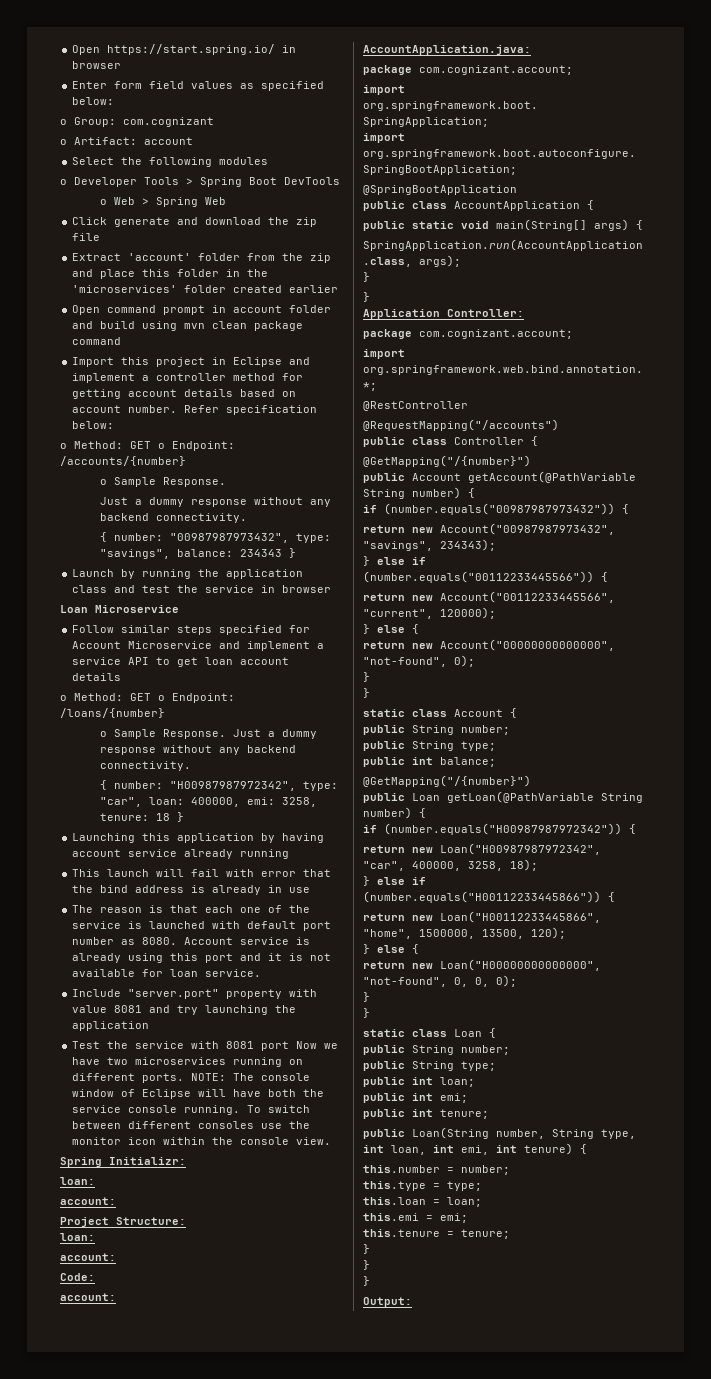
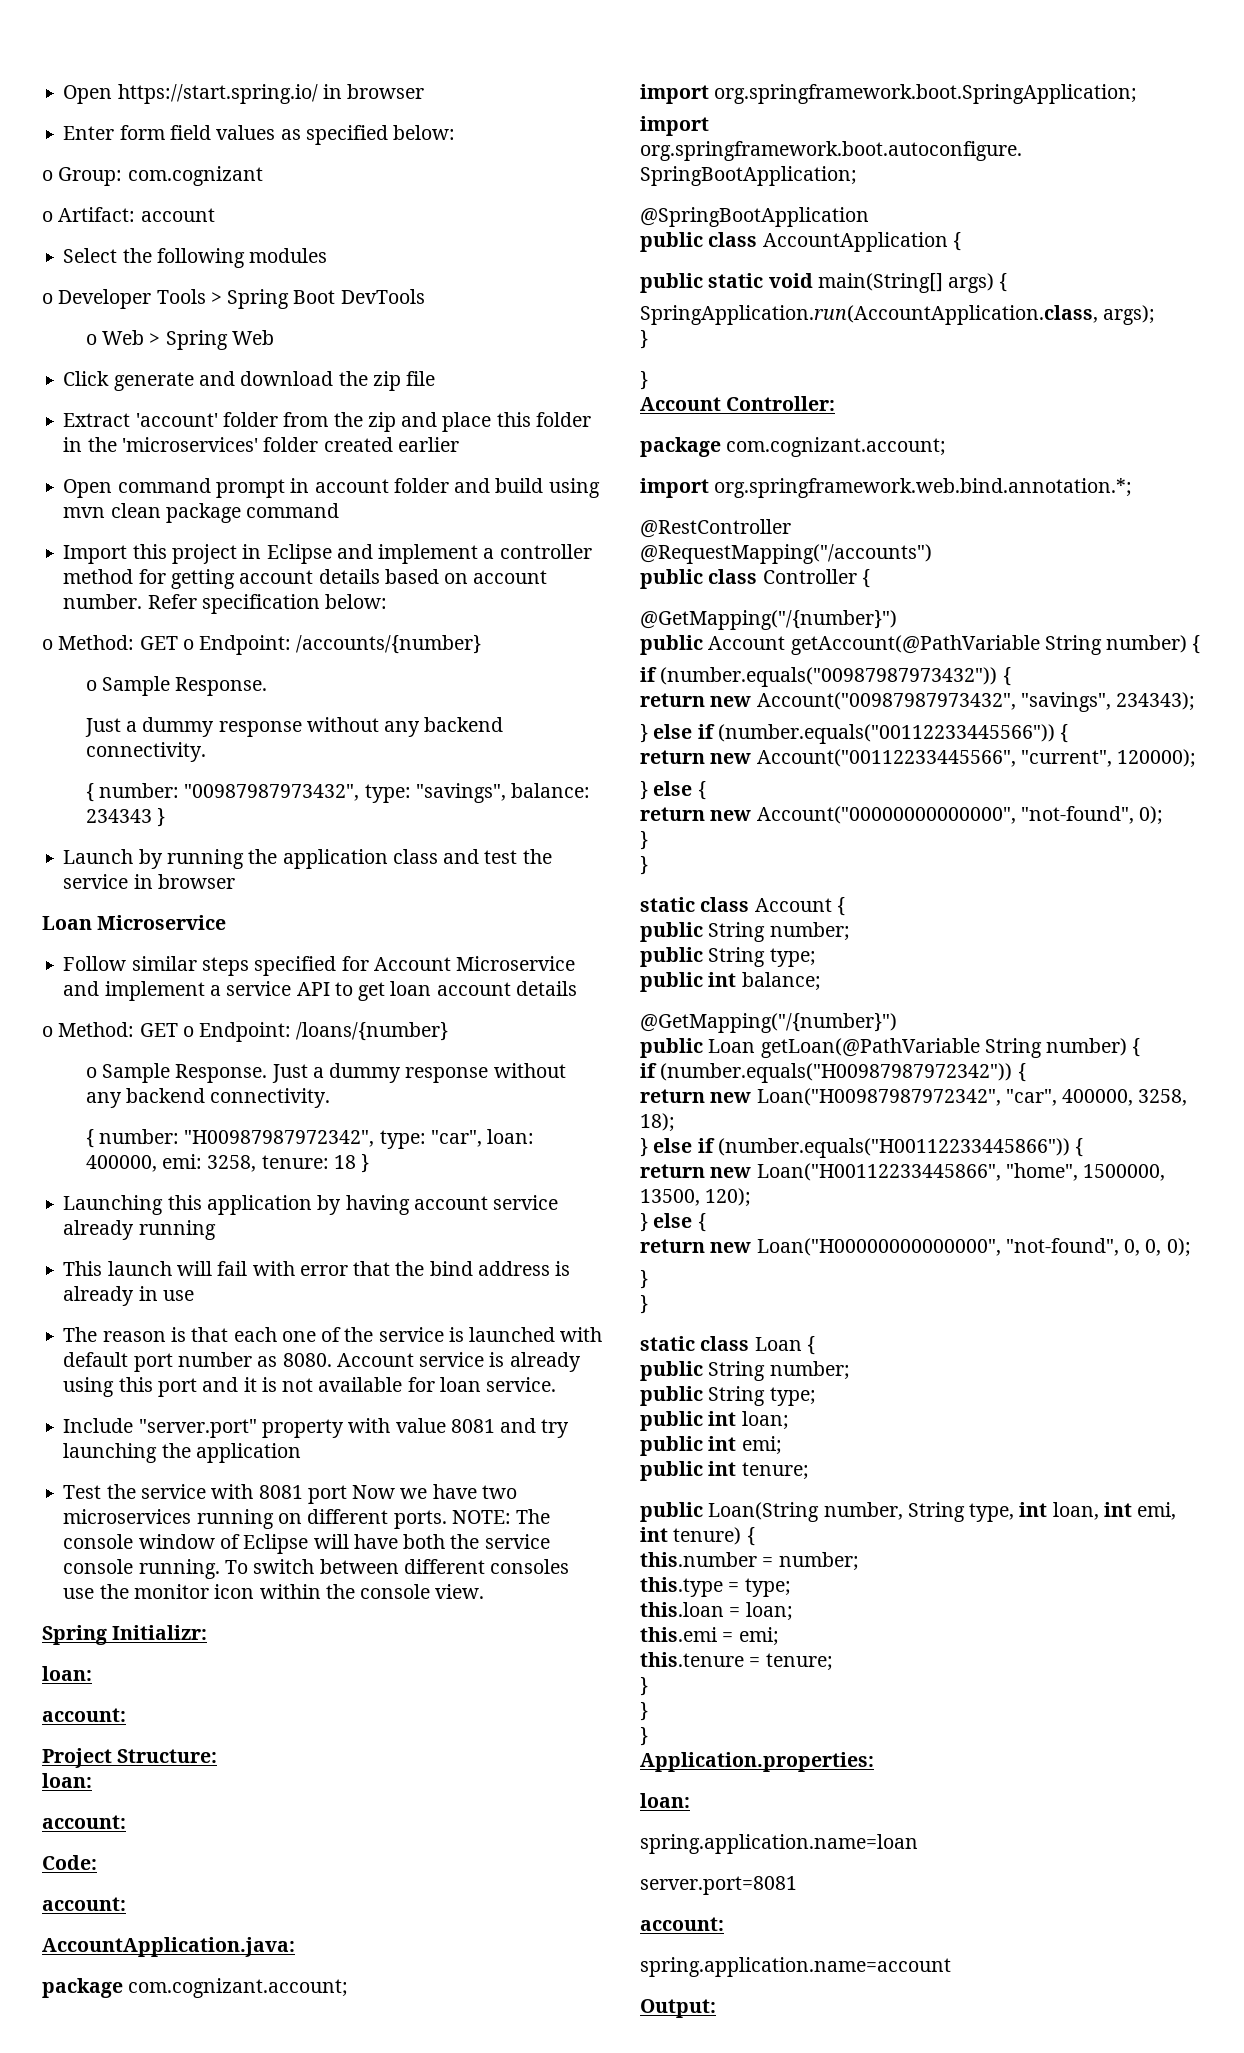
- Application Controller:
+ Account Controller:
+ Application.properties:
+ loan:
+ spring.application.name=loan
+ server.port=8081
+ account:
+ spring.application.name=account

